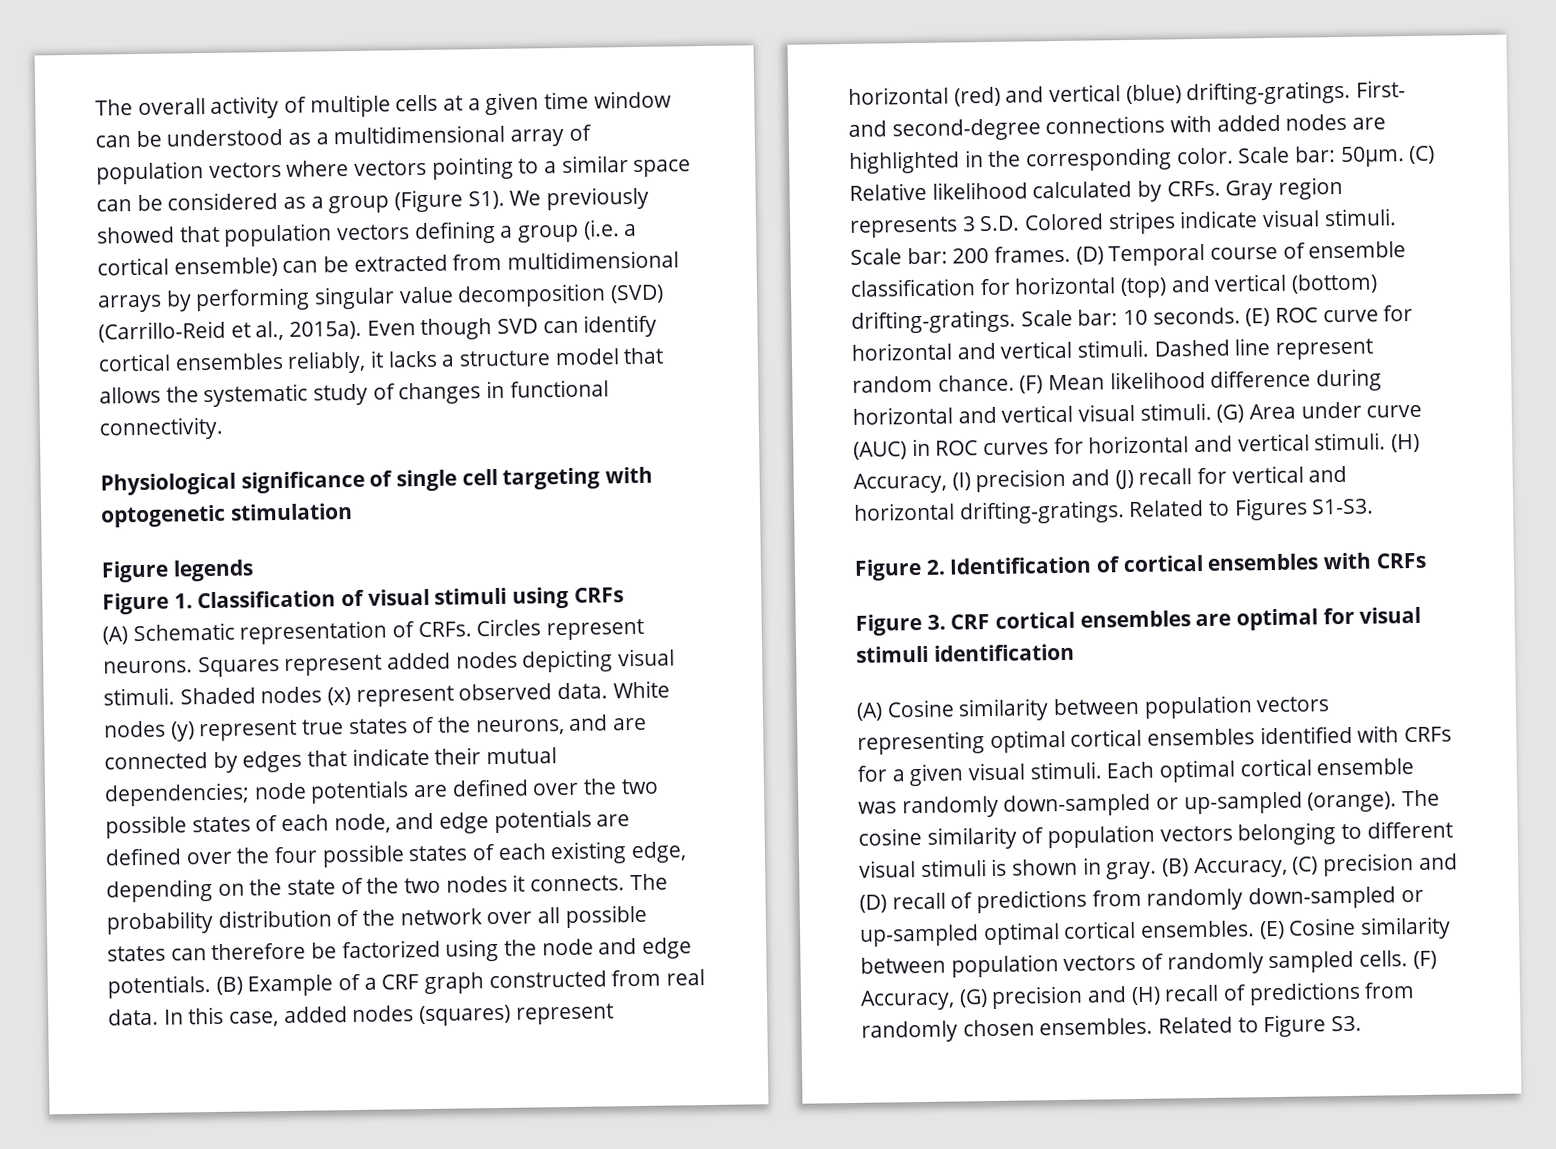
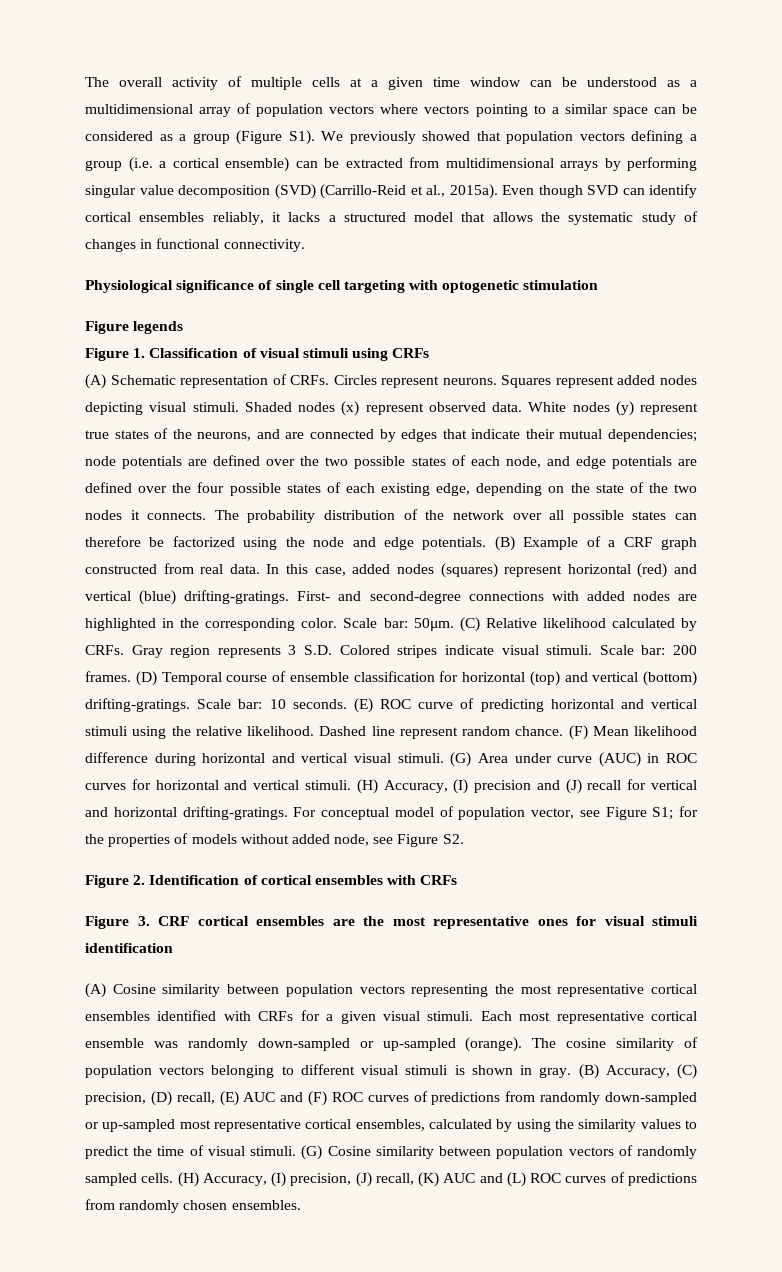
- Even though SVD can identify cortical ensembles reliably, it lacks a structure model that allows the systematic study of changes in functional connectivity.
+ Even though SVD can identify cortical ensembles reliably, it lacks a structured model that allows the systematic study of changes in functional connectivity.
- (E) ROC curve for horizontal and vertical stimuli.
+ (E) ROC curve of predicting horizontal and vertical stimuli using the relative likelihood.
- Related to Figures S1-S3.
+ For conceptual model of population vector, see Figure S1; for the properties of models without added node, see Figure S2.
- Figure 3. CRF cortical ensembles are optimal for visual stimuli identification
+ Figure 3. CRF cortical ensembles are the most representative ones for visual stimuli identification
- (A) Cosine similarity between population vectors representing optimal cortical ensembles identified with CRFs for a given visual stimuli.
+ (A) Cosine similarity between population vectors representing the most representative cortical ensembles identified with CRFs for a given visual stimuli.
- Each optimal cortical ensemble was randomly down-sampled or up-sampled (orange).
+ Each most representative cortical ensemble was randomly down-sampled or up-sampled (orange).
- (B) Accuracy, (C) precision and (D) recall of predictions from randomly down-sampled or up-sampled optimal cortical ensembles. (E) Cosine similarity between population vectors of randomly sampled cells.
+ (B) Accuracy, (C) precision, (D) recall, (E) AUC and (F) ROC curves of predictions from randomly down-sampled or up-sampled most representative cortical ensembles, calculated by using the similarity values to predict the time of visual stimuli. (G) Cosine similarity between population vectors of randomly sampled cells.
- (F) Accuracy, (G) precision and (H) recall of predictions from randomly chosen ensembles. Related to Figure S3.
+ (H) Accuracy, (I) precision, (J) recall, (K) AUC and (L) ROC curves of predictions from randomly chosen ensembles.

